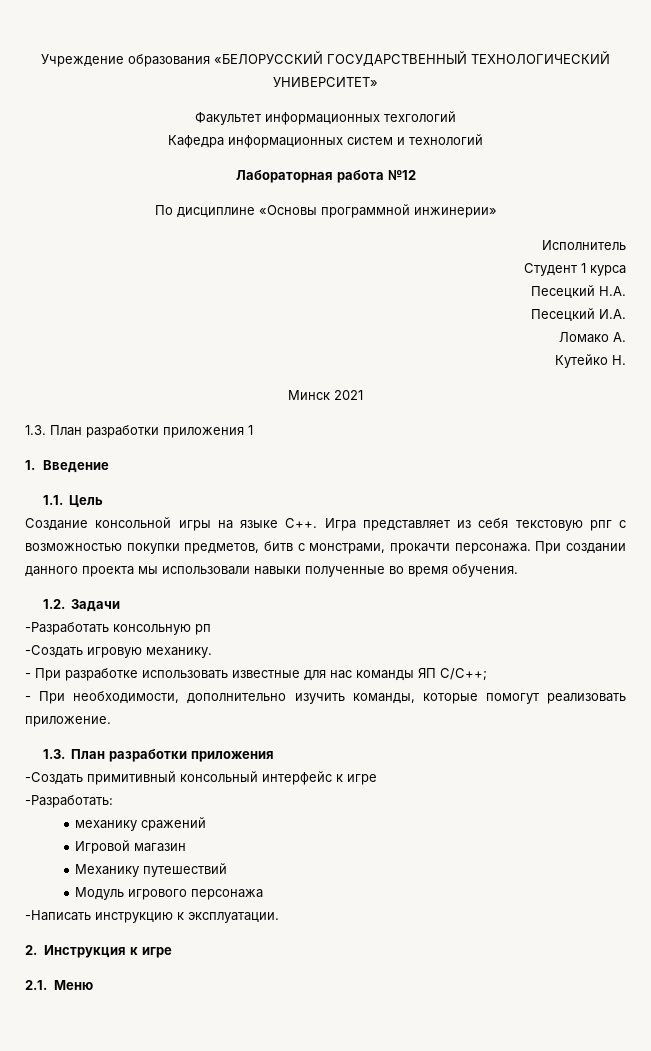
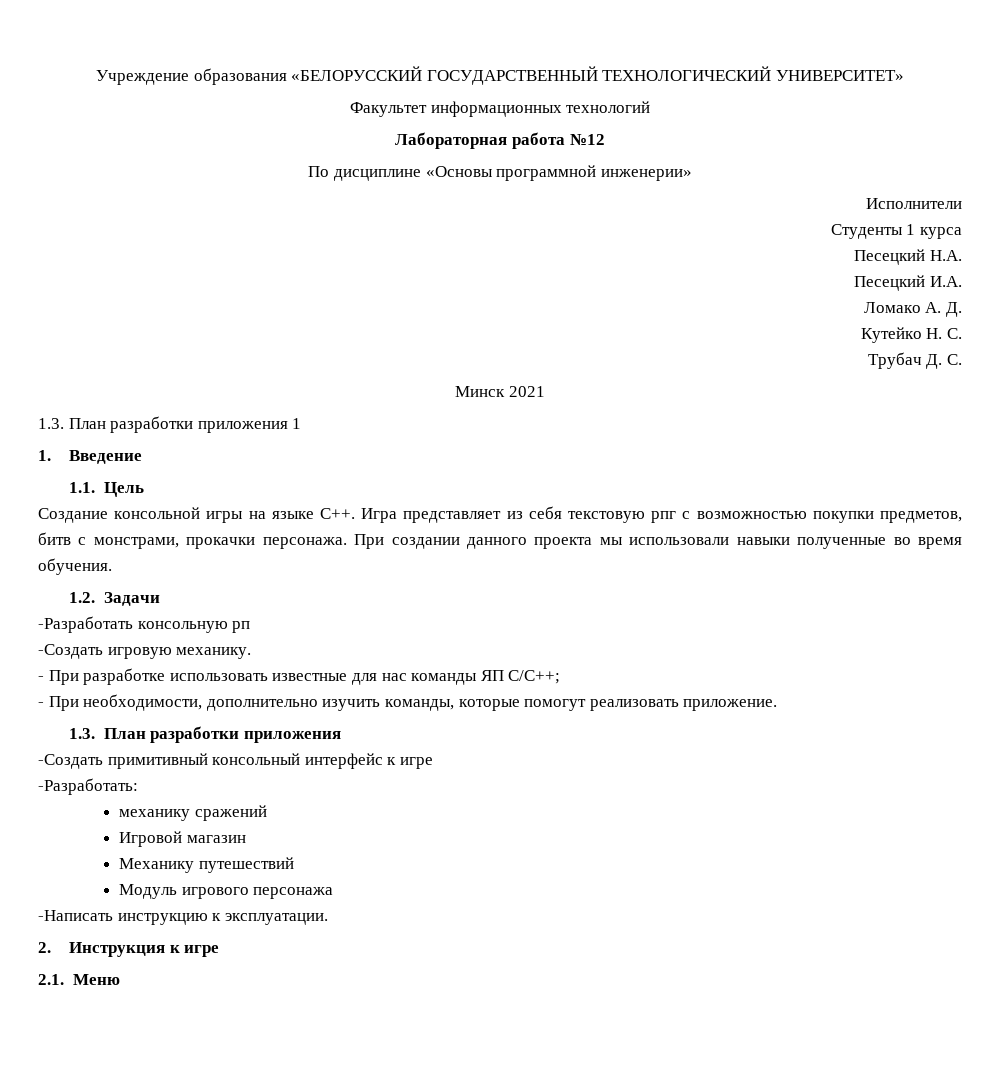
- Факультет информационных техгологий
- Кафедра информационных систем и технологий
+ Факультет информационных технологий
- По дисциплине «Основы программной инжинерии»
- Исполнитель
- Студент 1 курса
+ По дисциплине «Основы программной инженерии»
+ Исполнители
+ Студенты 1 курса
- Ломако А.
+ Ломако А. Д.
- Кутейко Н.
+ Кутейко Н. С.
+ Трубач Д. С.
- Создание консольной игры на языке C++. Игра представляет из себя текстовую рпг с возможностью покупки предметов, битв с монстрами, прокачти персонажа.
+ Создание консольной игры на языке C++. Игра представляет из себя текстовую рпг с возможностью покупки предметов, битв с монстрами, прокачки персонажа.

